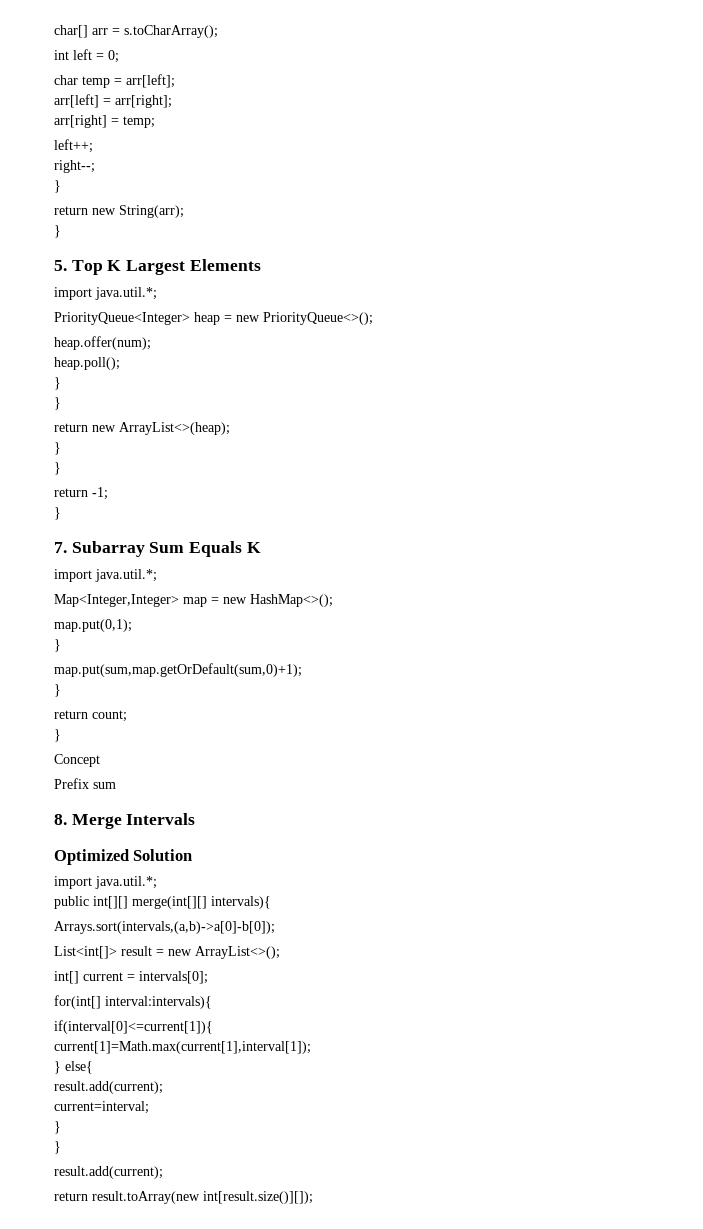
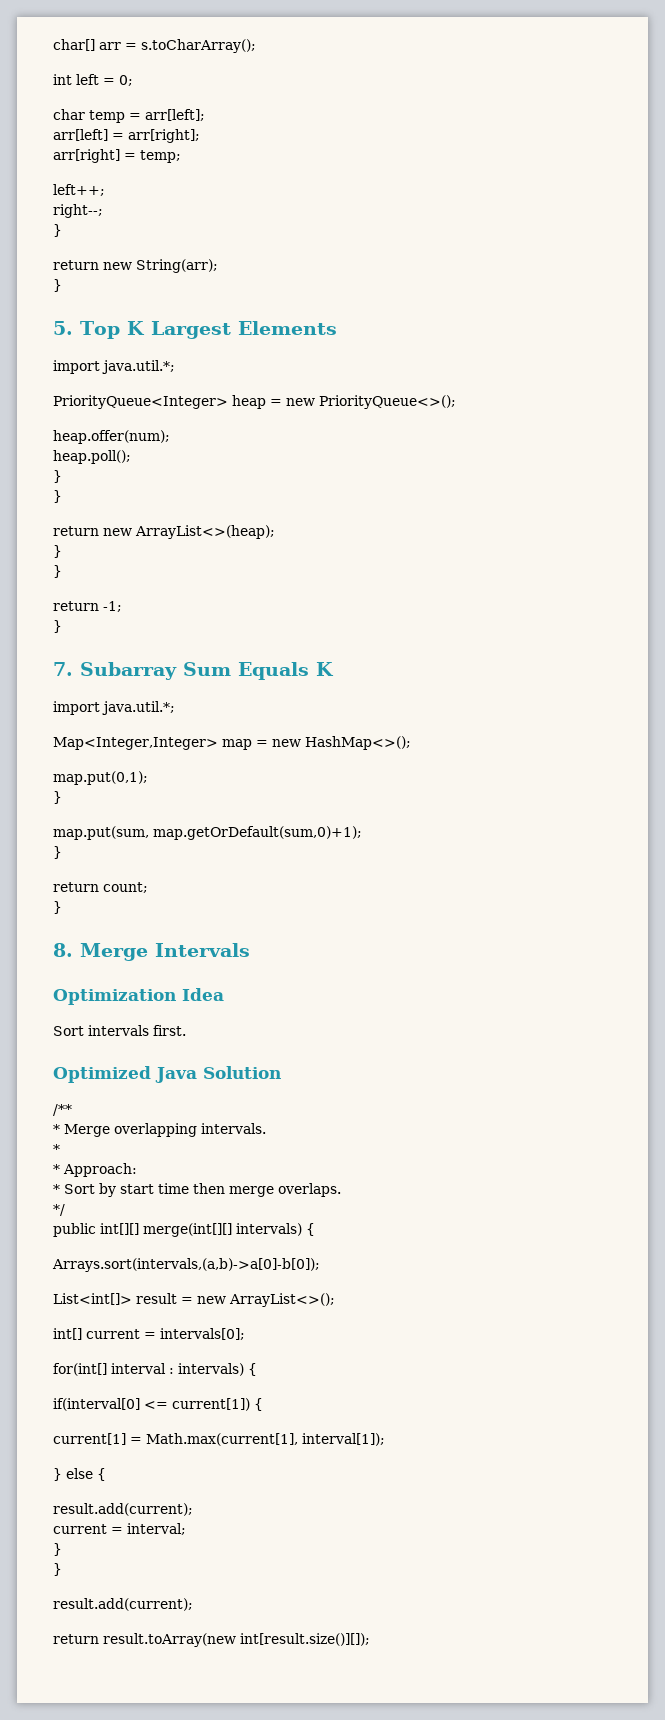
- map.put(sum,map.getOrDefault(sum,0)+1);
+ map.put(sum, map.getOrDefault(sum,0)+1);
- Concept
- Prefix sum
+ Optimization Idea
+ Sort intervals first.
- Optimized Solution
- import java.util.*;
+ Optimized Java Solution
+ /**
+ * Merge overlapping intervals.
+ *
+ * Approach:
+ * Sort by start time then merge overlaps.
+ */
- public int[][] merge(int[][] intervals){
+ public int[][] merge(int[][] intervals) {
- for(int[] interval:intervals){
- if(interval[0]<=current[1]){
- current[1]=Math.max(current[1],interval[1]);
- } else{
+ for(int[] interval : intervals) {
+ if(interval[0] <= current[1]) {
+ current[1] = Math.max(current[1], interval[1]);
+ } else {
  result.add(current);
- current=interval;
+ current = interval;

